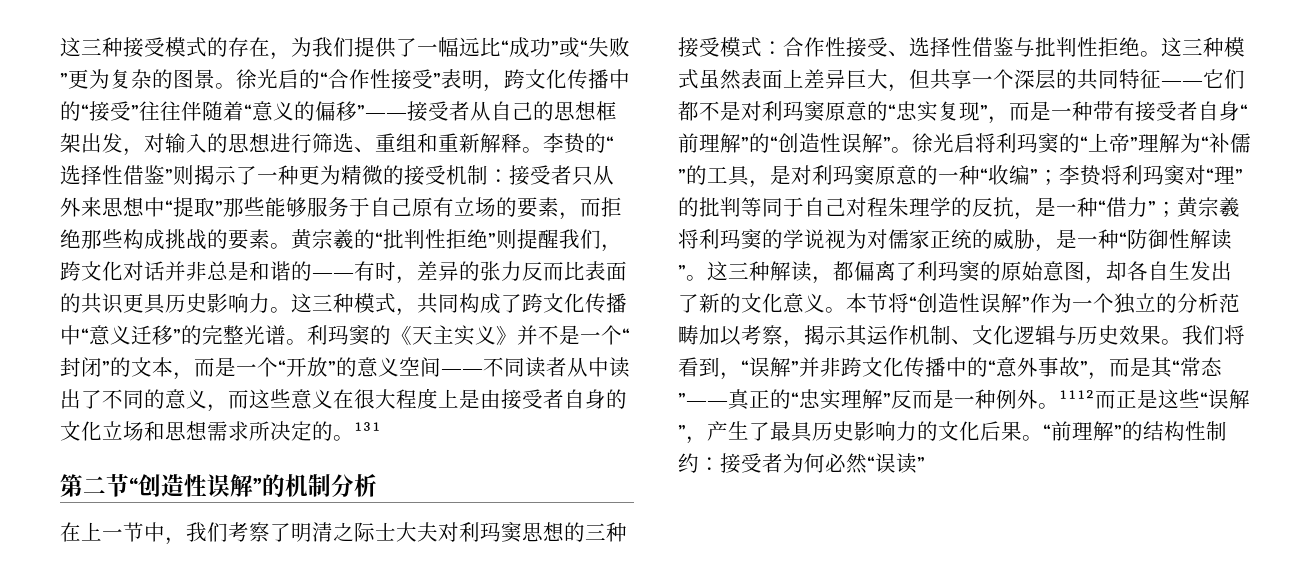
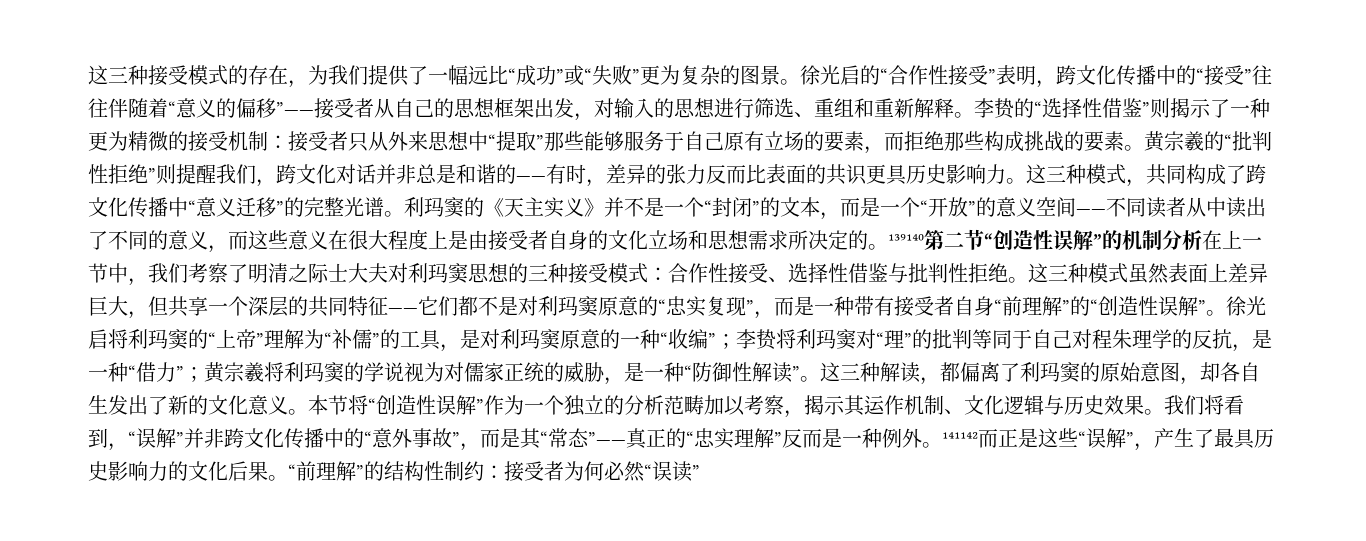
- ¹³¹
- 第二节“创造性误解”的机制分析
- 在上一节中，我们考察了明清之际士大夫对利玛窦思想的三种接受模式：合作性接受、选择性借鉴与批判性拒绝。
+ ¹³⁹¹⁴⁰第二节“创造性误解”的机制分析在上一节中，我们考察了明清之际士大夫对利玛窦思想的三种接受模式：合作性接受、选择性借鉴与批判性拒绝。
- ¹¹¹²而正是这些“误解”，产生了最具历史影响力的文化后果。
+ ¹⁴¹¹⁴²而正是这些“误解”，产生了最具历史影响力的文化后果。

